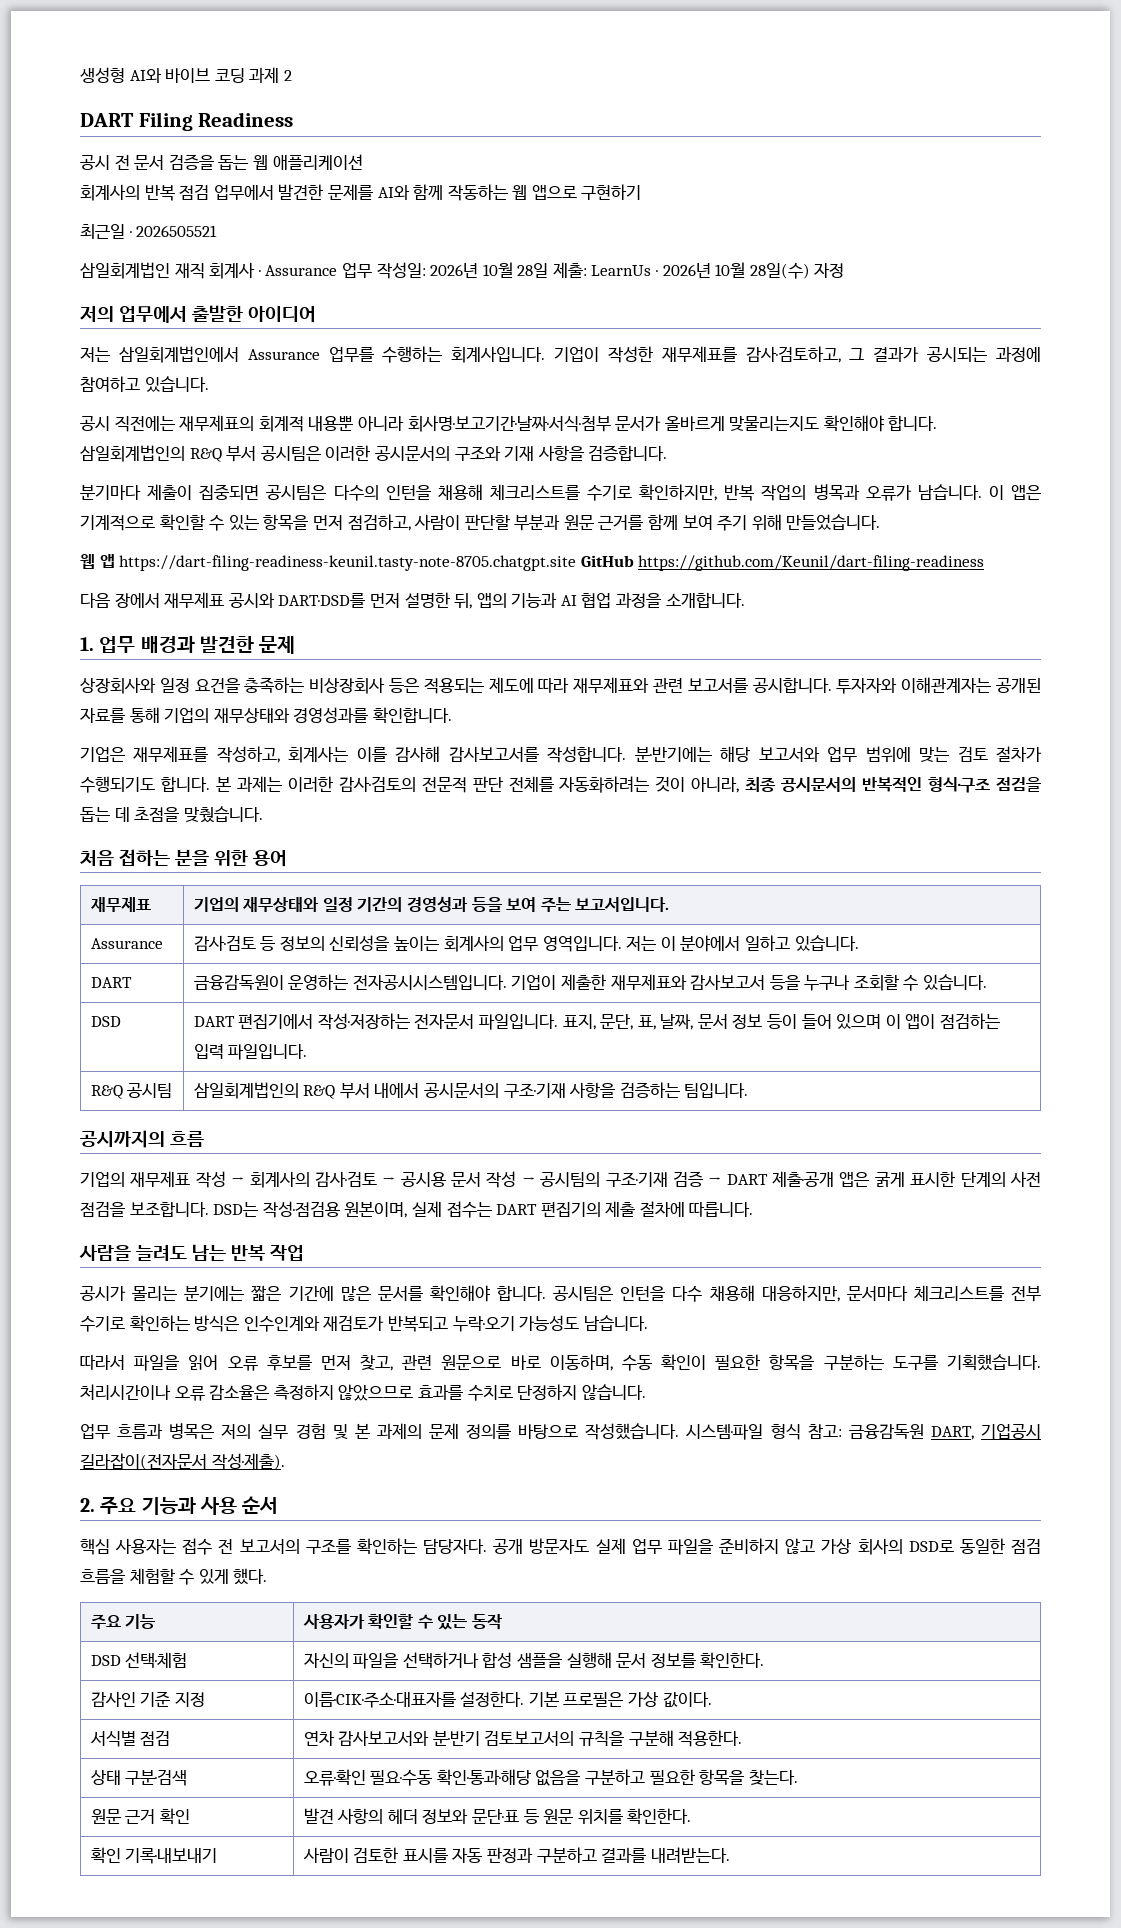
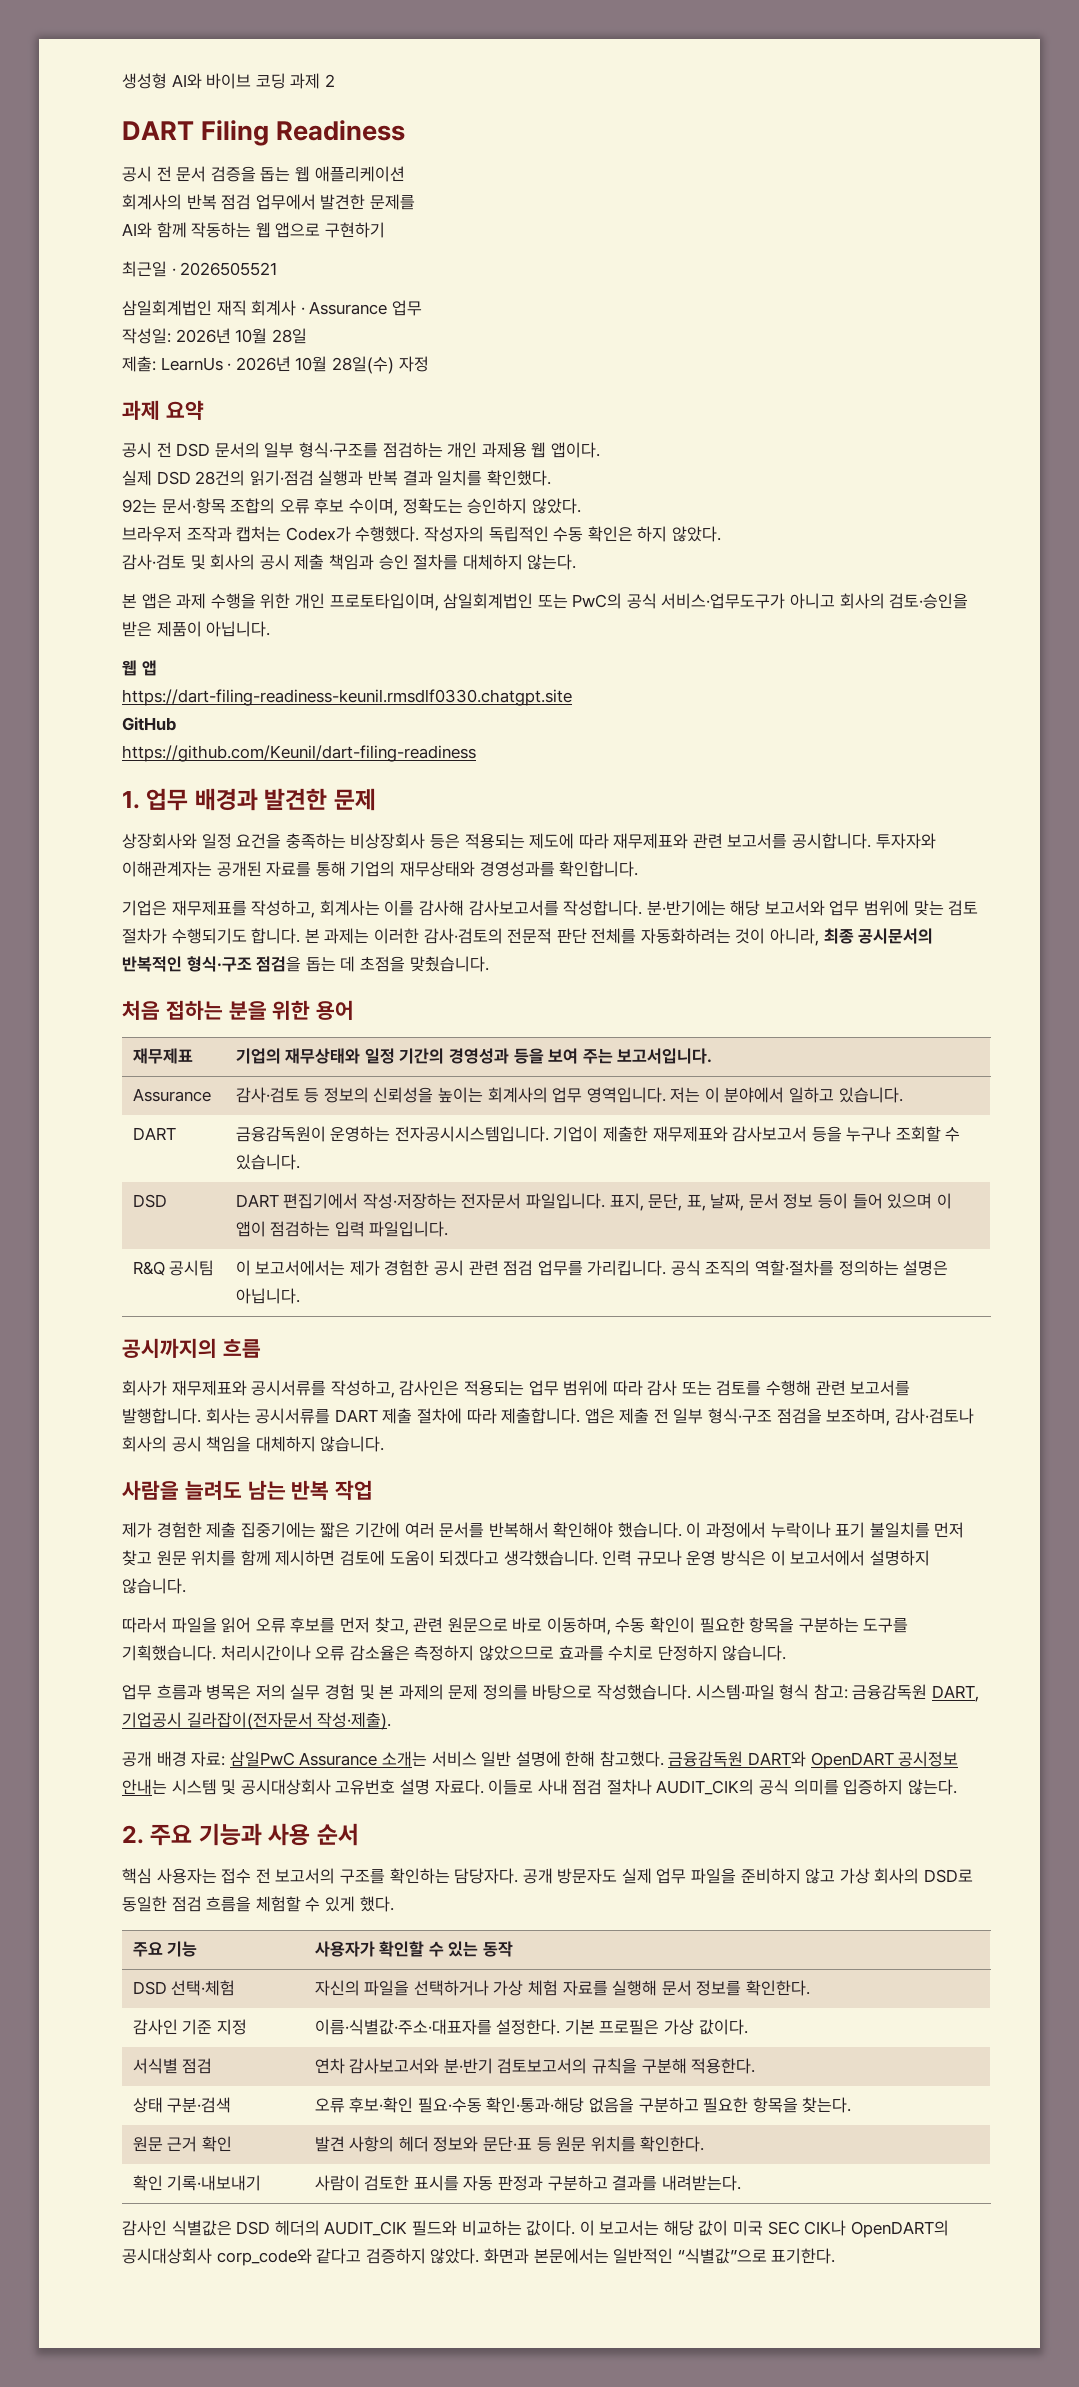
- 회계사의 반복 점검 업무에서 발견한 문제를 AI와 함께 작동하는 웹 앱으로 구현하기
+ 회계사의 반복 점검 업무에서 발견한 문제를
+ AI와 함께 작동하는 웹 앱으로 구현하기
- 삼일회계법인 재직 회계사 · Assurance 업무 작성일: 2026년 10월 28일 제출: LearnUs · 2026년 10월 28일(수) 자정
+ 삼일회계법인 재직 회계사 · Assurance 업무
+ 작성일: 2026년 10월 28일
+ 제출: LearnUs · 2026년 10월 28일(수) 자정
- 저의 업무에서 출발한 아이디어
- 저는 삼일회계법인에서 Assurance 업무를 수행하는 회계사입니다. 기업이 작성한 재무제표를 감사·검토하고, 그 결과가 공시되는 과정에 참여하고 있습니다.
- 공시 직전에는 재무제표의 회계적 내용뿐 아니라 회사명·보고기간·날짜·서식·첨부 문서가 올바르게 맞물리는지도 확인해야 합니다. 삼일회계법인의 R&Q 부서 공시팀은 이러한 공시문서의 구조와 기재 사항을 검증합니다.
- 분기마다 제출이 집중되면 공시팀은 다수의 인턴을 채용해 체크리스트를 수기로 확인하지만, 반복 작업의 병목과 오류가 남습니다. 이 앱은 기계적으로 확인할 수 있는 항목을 먼저 점검하고, 사람이 판단할 부분과 원문 근거를 함께 보여 주기 위해 만들었습니다.
+ 과제 요약
+ 공시 전 DSD 문서의 일부 형식·구조를 점검하는 개인 과제용 웹 앱이다.
+ 실제 DSD 28건의 읽기·점검 실행과 반복 결과 일치를 확인했다.
+ 92는 문서·항목 조합의 오류 후보 수이며, 정확도는 승인하지 않았다.
+ 브라우저 조작과 캡처는 Codex가 수행했다. 작성자의 독립적인 수동 확인은 하지 않았다.
+ 감사·검토 및 회사의 공시 제출 책임과 승인 절차를 대체하지 않는다.
+ 본 앱은 과제 수행을 위한 개인 프로토타입이며, 삼일회계법인 또는 PwC의 공식 서비스·업무도구가 아니고 회사의 검토·승인을 받은 제품이 아닙니다.
- 웹 앱 https://dart-filing-readiness-keunil.tasty-note-8705.chatgpt.site GitHub https://github.com/Keunil/dart-filing-readiness
+ 웹 앱
+ https://dart-filing-readiness-keunil.rmsdlf0330.chatgpt.site
+ GitHub
+ https://github.com/Keunil/dart-filing-readiness
- 다음 장에서 재무제표 공시와 DART·DSD를 먼저 설명한 뒤, 앱의 기능과 AI 협업 과정을 소개합니다.
- R&Q 공시팀 | 삼일회계법인의 R&Q 부서 내에서 공시문서의 구조·기재 사항을 검증하는 팀입니다.
+ R&Q 공시팀 | 이 보고서에서는 제가 경험한 공시 관련 점검 업무를 가리킵니다. 공식 조직의 역할·절차를 정의하는 설명은 아닙니다.
  공시까지의 흐름
- 기업의 재무제표 작성 → 회계사의 감사·검토 → 공시용 문서 작성 → 공시팀의 구조·기재 검증 → DART 제출·공개 앱은 굵게 표시한 단계의 사전 점검을 보조합니다. DSD는 작성·점검용 원본이며, 실제 접수는 DART 편집기의 제출 절차에 따릅니다.
+ 회사가 재무제표와 공시서류를 작성하고, 감사인은 적용되는 업무 범위에 따라 감사 또는 검토를 수행해 관련 보고서를 발행합니다. 회사는 공시서류를 DART 제출 절차에 따라 제출합니다. 앱은 제출 전 일부 형식·구조 점검을 보조하며, 감사·검토나 회사의 공시 책임을 대체하지 않습니다.
- 공시가 몰리는 분기에는 짧은 기간에 많은 문서를 확인해야 합니다. 공시팀은 인턴을 다수 채용해 대응하지만, 문서마다 체크리스트를 전부 수기로 확인하는 방식은 인수인계와 재검토가 반복되고 누락·오기 가능성도 남습니다.
+ 제가 경험한 제출 집중기에는 짧은 기간에 여러 문서를 반복해서 확인해야 했습니다. 이 과정에서 누락이나 표기 불일치를 먼저 찾고 원문 위치를 함께 제시하면 검토에 도움이 되겠다고 생각했습니다. 인력 규모나 운영 방식은 이 보고서에서 설명하지 않습니다.
+ 공개 배경 자료: 삼일PwC Assurance 소개는 서비스 일반 설명에 한해 참고했다. 금융감독원 DART와 OpenDART 공시정보 안내는 시스템 및 공시대상회사 고유번호 설명 자료다. 이들로 사내 점검 절차나 AUDIT_CIK의 공식 의미를 입증하지 않는다.
- DSD 선택·체험 | 자신의 파일을 선택하거나 합성 샘플을 실행해 문서 정보를 확인한다.
+ DSD 선택·체험 | 자신의 파일을 선택하거나 가상 체험 자료를 실행해 문서 정보를 확인한다.
- 감사인 기준 지정 | 이름·CIK·주소·대표자를 설정한다. 기본 프로필은 가상 값이다.
+ 감사인 기준 지정 | 이름·식별값·주소·대표자를 설정한다. 기본 프로필은 가상 값이다.
- 상태 구분·검색 | 오류·확인 필요·수동 확인·통과·해당 없음을 구분하고 필요한 항목을 찾는다.
+ 상태 구분·검색 | 오류 후보·확인 필요·수동 확인·통과·해당 없음을 구분하고 필요한 항목을 찾는다.
+ 감사인 식별값은 DSD 헤더의 AUDIT_CIK 필드와 비교하는 값이다. 이 보고서는 해당 값이 미국 SEC CIK나 OpenDART의 공시대상회사 corp_code와 같다고 검증하지 않았다. 화면과 본문에서는 일반적인 “식별값”으로 표기한다.

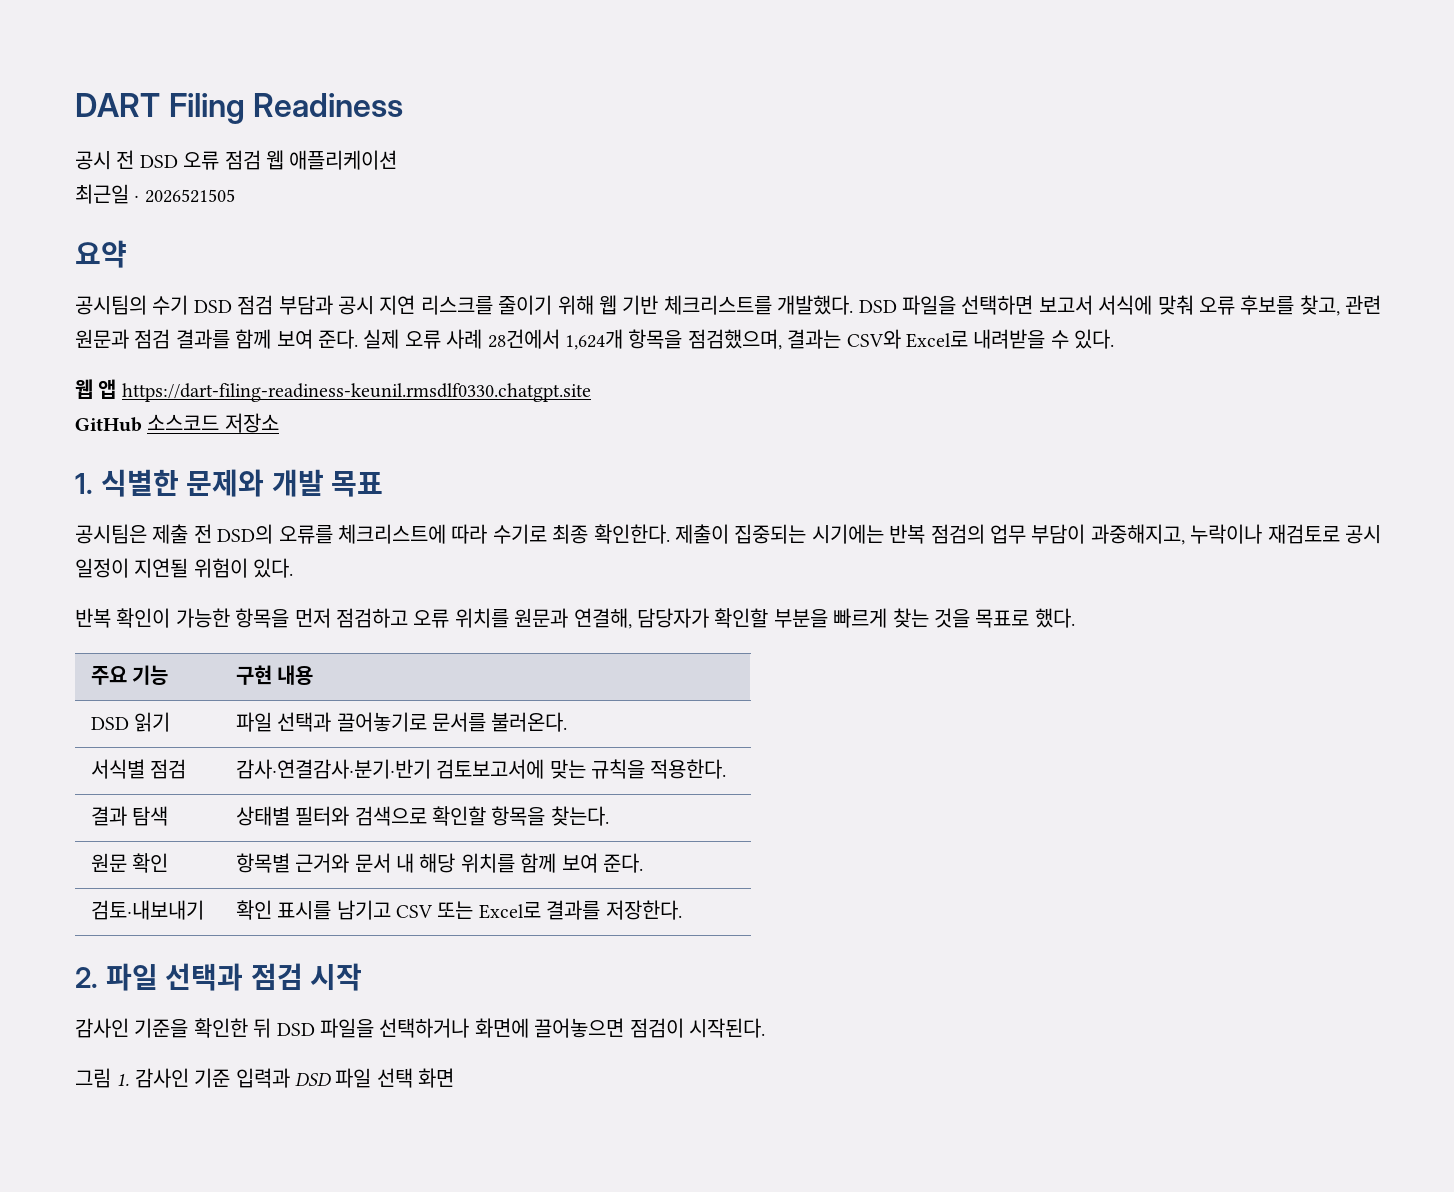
- 생성형 AI와 바이브 코딩 과제 2
- 공시 전 문서 검증을 돕는 웹 애플리케이션
+ 공시 전 DSD 오류 점검 웹 애플리케이션
- 회계사의 반복 점검 업무에서 발견한 문제를
- AI와 함께 작동하는 웹 앱으로 구현하기
- 최근일 · 2026505521
- 삼일회계법인 재직 회계사 · Assurance 업무
- 작성일: 2026년 10월 28일
- 제출: LearnUs · 2026년 10월 28일(수) 자정
- 과제 요약
- 공시 전 DSD 문서의 일부 형식·구조를 점검하는 개인 과제용 웹 앱이다.
- 실제 DSD 28건의 읽기·점검 실행과 반복 결과 일치를 확인했다.
- 92는 문서·항목 조합의 오류 후보 수이며, 정확도는 승인하지 않았다.
- 브라우저 조작과 캡처는 Codex가 수행했다. 작성자의 독립적인 수동 확인은 하지 않았다.
- 감사·검토 및 회사의 공시 제출 책임과 승인 절차를 대체하지 않는다.
- 본 앱은 과제 수행을 위한 개인 프로토타입이며, 삼일회계법인 또는 PwC의 공식 서비스·업무도구가 아니고 회사의 검토·승인을 받은 제품이 아닙니다.
+ 최근일 · 2026521505
+ 요약
+ 공시팀의 수기 DSD 점검 부담과 공시 지연 리스크를 줄이기 위해 웹 기반 체크리스트를 개발했다. DSD 파일을 선택하면 보고서 서식에 맞춰 오류 후보를 찾고, 관련 원문과 점검 결과를 함께 보여 준다. 실제 오류 사례 28건에서 1,624개 항목을 점검했으며, 결과는 CSV와 Excel로 내려받을 수 있다.
- 웹 앱
- https://dart-filing-readiness-keunil.rmsdlf0330.chatgpt.site
+ 웹 앱 https://dart-filing-readiness-keunil.rmsdlf0330.chatgpt.site
- GitHub
- https://github.com/Keunil/dart-filing-readiness
- 1. 업무 배경과 발견한 문제
- 상장회사와 일정 요건을 충족하는 비상장회사 등은 적용되는 제도에 따라 재무제표와 관련 보고서를 공시합니다. 투자자와 이해관계자는 공개된 자료를 통해 기업의 재무상태와 경영성과를 확인합니다.
- 기업은 재무제표를 작성하고, 회계사는 이를 감사해 감사보고서를 작성합니다. 분·반기에는 해당 보고서와 업무 범위에 맞는 검토 절차가 수행되기도 합니다. 본 과제는 이러한 감사·검토의 전문적 판단 전체를 자동화하려는 것이 아니라, 최종 공시문서의 반복적인 형식·구조 점검을 돕는 데 초점을 맞췄습니다.
- 처음 접하는 분을 위한 용어
- 재무제표 | 기업의 재무상태와 일정 기간의 경영성과 등을 보여 주는 보고서입니다.
- Assurance | 감사·검토 등 정보의 신뢰성을 높이는 회계사의 업무 영역입니다. 저는 이 분야에서 일하고 있습니다.
- DART | 금융감독원이 운영하는 전자공시시스템입니다. 기업이 제출한 재무제표와 감사보고서 등을 누구나 조회할 수 있습니다.
- DSD | DART 편집기에서 작성·저장하는 전자문서 파일입니다. 표지, 문단, 표, 날짜, 문서 정보 등이 들어 있으며 이 앱이 점검하는 입력 파일입니다.
- R&Q 공시팀 | 이 보고서에서는 제가 경험한 공시 관련 점검 업무를 가리킵니다. 공식 조직의 역할·절차를 정의하는 설명은 아닙니다.
- 공시까지의 흐름
- 회사가 재무제표와 공시서류를 작성하고, 감사인은 적용되는 업무 범위에 따라 감사 또는 검토를 수행해 관련 보고서를 발행합니다. 회사는 공시서류를 DART 제출 절차에 따라 제출합니다. 앱은 제출 전 일부 형식·구조 점검을 보조하며, 감사·검토나 회사의 공시 책임을 대체하지 않습니다.
- 사람을 늘려도 남는 반복 작업
- 제가 경험한 제출 집중기에는 짧은 기간에 여러 문서를 반복해서 확인해야 했습니다. 이 과정에서 누락이나 표기 불일치를 먼저 찾고 원문 위치를 함께 제시하면 검토에 도움이 되겠다고 생각했습니다. 인력 규모나 운영 방식은 이 보고서에서 설명하지 않습니다.
- 따라서 파일을 읽어 오류 후보를 먼저 찾고, 관련 원문으로 바로 이동하며, 수동 확인이 필요한 항목을 구분하는 도구를 기획했습니다. 처리시간이나 오류 감소율은 측정하지 않았으므로 효과를 수치로 단정하지 않습니다.
- 업무 흐름과 병목은 저의 실무 경험 및 본 과제의 문제 정의를 바탕으로 작성했습니다. 시스템·파일 형식 참고: 금융감독원 DART, 기업공시 길라잡이(전자문서 작성·제출).
- 공개 배경 자료: 삼일PwC Assurance 소개는 서비스 일반 설명에 한해 참고했다. 금융감독원 DART와 OpenDART 공시정보 안내는 시스템 및 공시대상회사 고유번호 설명 자료다. 이들로 사내 점검 절차나 AUDIT_CIK의 공식 의미를 입증하지 않는다.
- 2. 주요 기능과 사용 순서
- 핵심 사용자는 접수 전 보고서의 구조를 확인하는 담당자다. 공개 방문자도 실제 업무 파일을 준비하지 않고 가상 회사의 DSD로 동일한 점검 흐름을 체험할 수 있게 했다.
- 주요 기능 | 사용자가 확인할 수 있는 동작
- DSD 선택·체험 | 자신의 파일을 선택하거나 가상 체험 자료를 실행해 문서 정보를 확인한다.
- 감사인 기준 지정 | 이름·식별값·주소·대표자를 설정한다. 기본 프로필은 가상 값이다.
- 서식별 점검 | 연차 감사보고서와 분·반기 검토보고서의 규칙을 구분해 적용한다.
- 상태 구분·검색 | 오류 후보·확인 필요·수동 확인·통과·해당 없음을 구분하고 필요한 항목을 찾는다.
+ GitHub 소스코드 저장소
+ 1. 식별한 문제와 개발 목표
+ 공시팀은 제출 전 DSD의 오류를 체크리스트에 따라 수기로 최종 확인한다. 제출이 집중되는 시기에는 반복 점검의 업무 부담이 과중해지고, 누락이나 재검토로 공시 일정이 지연될 위험이 있다.
+ 반복 확인이 가능한 항목을 먼저 점검하고 오류 위치를 원문과 연결해, 담당자가 확인할 부분을 빠르게 찾는 것을 목표로 했다.
+ 주요 기능 | 구현 내용
+ DSD 읽기 | 파일 선택과 끌어놓기로 문서를 불러온다.
+ 서식별 점검 | 감사·연결감사·분기·반기 검토보고서에 맞는 규칙을 적용한다.
+ 결과 탐색 | 상태별 필터와 검색으로 확인할 항목을 찾는다.
- 원문 근거 확인 | 발견 사항의 헤더 정보와 문단·표 등 원문 위치를 확인한다.
- 확인 기록·내보내기 | 사람이 검토한 표시를 자동 판정과 구분하고 결과를 내려받는다.
- 감사인 식별값은 DSD 헤더의 AUDIT_CIK 필드와 비교하는 값이다. 이 보고서는 해당 값이 미국 SEC CIK나 OpenDART의 공시대상회사 corp_code와 같다고 검증하지 않았다. 화면과 본문에서는 일반적인 “식별값”으로 표기한다.
+ 원문 확인 | 항목별 근거와 문서 내 해당 위치를 함께 보여 준다.
+ 검토·내보내기 | 확인 표시를 남기고 CSV 또는 Excel로 결과를 저장한다.
+ 2. 파일 선택과 점검 시작
+ 감사인 기준을 확인한 뒤 DSD 파일을 선택하거나 화면에 끌어놓으면 점검이 시작된다.
+ 그림 1. 감사인 기준 입력과 DSD 파일 선택 화면

